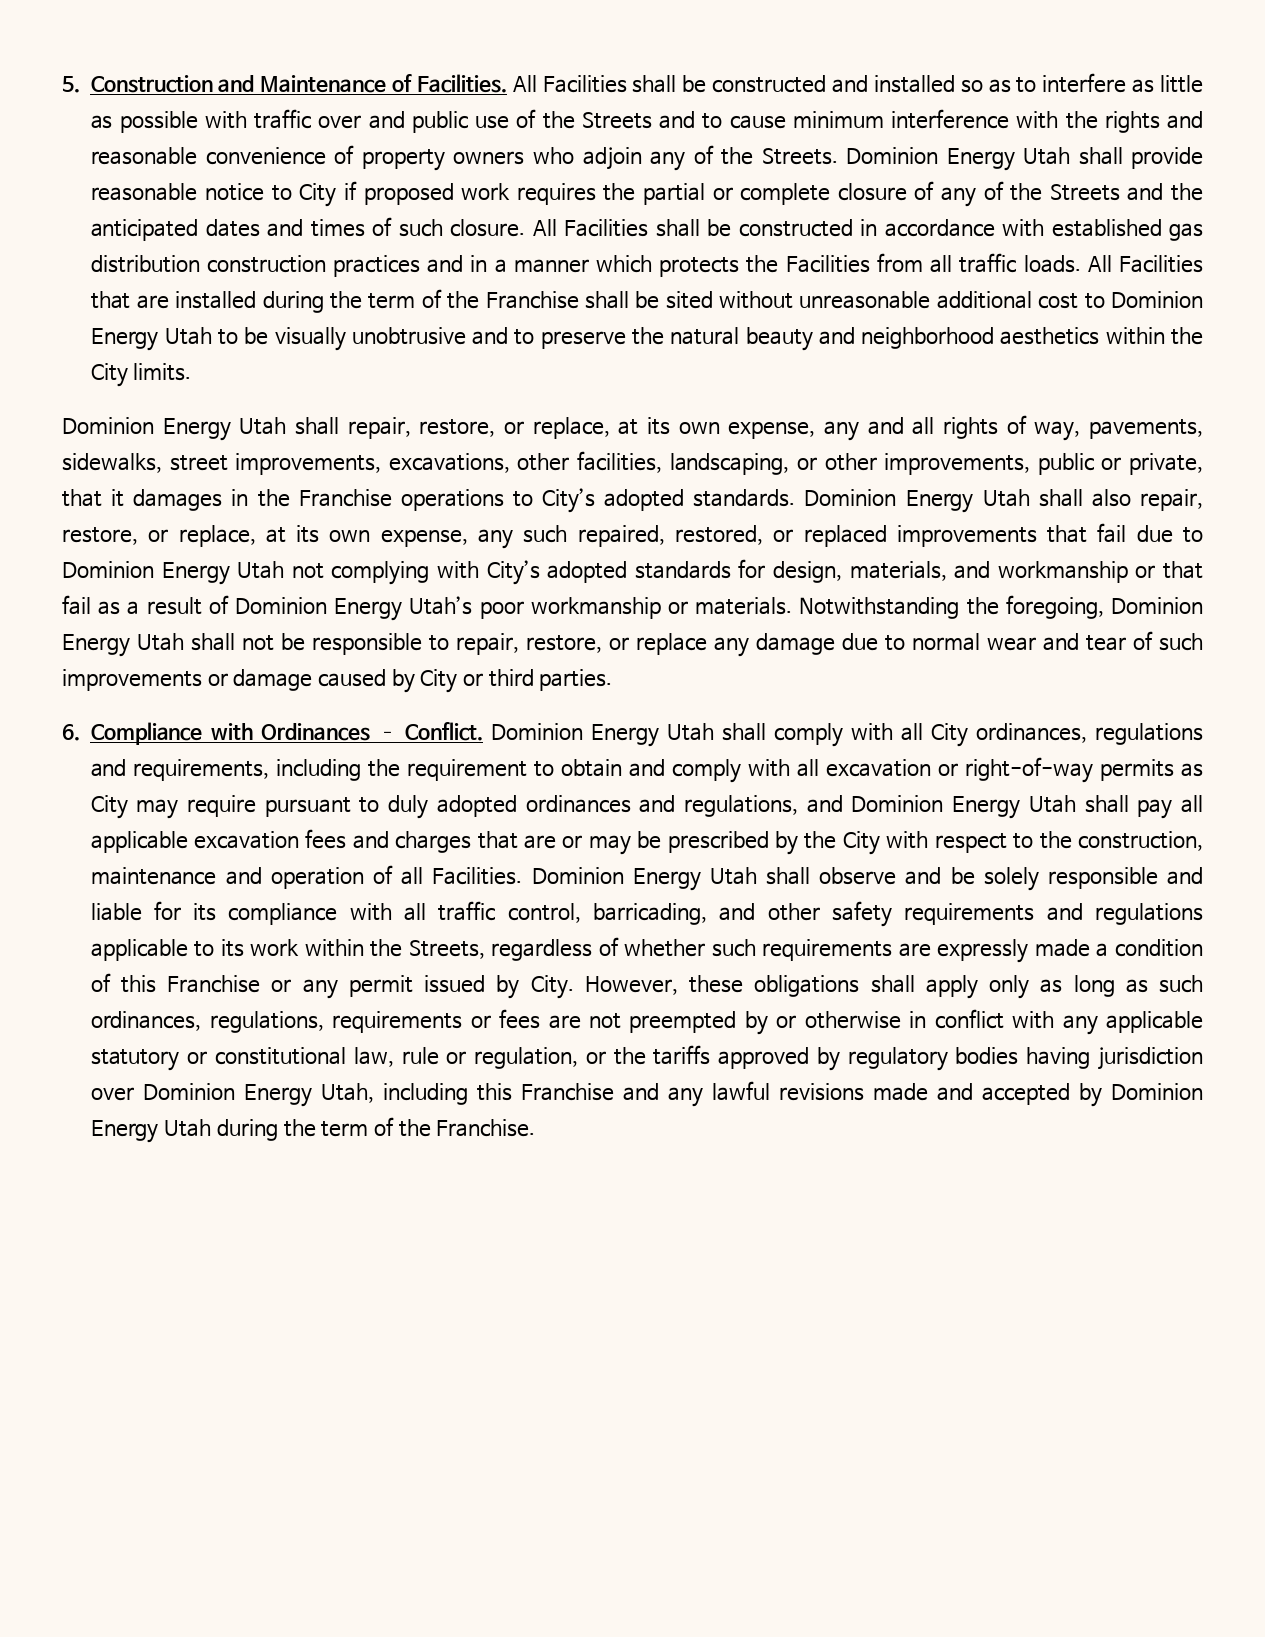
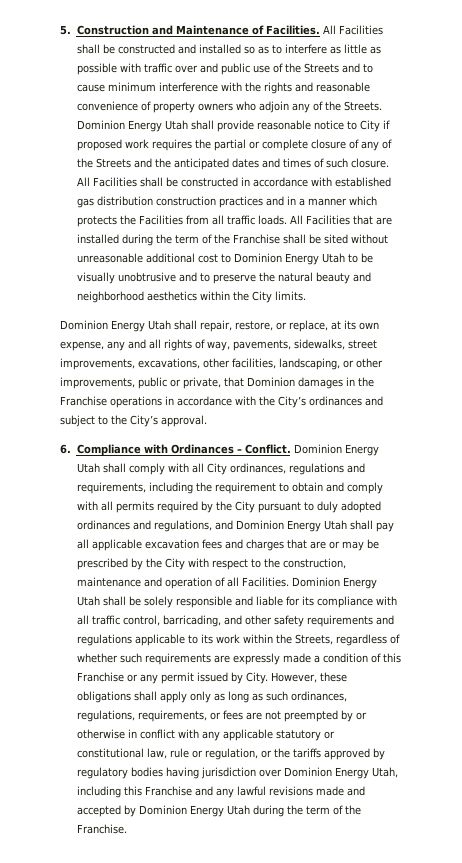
- Dominion Energy Utah shall repair, restore, or replace, at its own expense, any and all rights of way, pavements, sidewalks, street improvements, excavations, other facilities, landscaping, or other improvements, public or private, that it damages in the Franchise operations to City’s adopted standards. Dominion Energy Utah shall also repair, restore, or replace, at its own expense, any such repaired, restored, or replaced improvements that fail due to Dominion Energy Utah not complying with City’s adopted standards for design, materials, and workmanship or that fail as a result of Dominion Energy Utah’s poor workmanship or materials. Notwithstanding the foregoing, Dominion Energy Utah shall not be responsible to repair, restore, or replace any damage due to normal wear and tear of such improvements or damage caused by City or third parties.
+ Dominion Energy Utah shall repair, restore, or replace, at its own expense, any and all rights of way, pavements, sidewalks, street improvements, excavations, other facilities, landscaping, or other improvements, public or private, that Dominion damages in the Franchise operations in accordance with the City’s ordinances and subject to the City’s approval.
- Dominion Energy Utah shall comply with all City ordinances, regulations and requirements, including the requirement to obtain and comply with all excavation or right-of-way permits as City may require pursuant to duly adopted ordinances and regulations, and Dominion Energy Utah shall pay all applicable excavation fees and charges that are or may be prescribed by the City with respect to the construction, maintenance and operation of all Facilities.
+ Dominion Energy Utah shall comply with all City ordinances, regulations and requirements, including the requirement to obtain and comply with all permits required by the City pursuant to duly adopted ordinances and regulations, and Dominion Energy Utah shall pay all applicable excavation fees and charges that are or may be prescribed by the City with respect to the construction, maintenance and operation of all Facilities.
- Dominion Energy Utah shall observe and be solely responsible and liable for its compliance with all traffic control, barricading, and other safety requirements and regulations applicable to its work within the Streets, regardless of whether such requirements are expressly made a condition of this Franchise or any permit issued by City.
+ Dominion Energy Utah shall be solely responsible and liable for its compliance with all traffic control, barricading, and other safety requirements and regulations applicable to its work within the Streets, regardless of whether such requirements are expressly made a condition of this Franchise or any permit issued by City.
- However, these obligations shall apply only as long as such ordinances, regulations, requirements or fees are not preempted by or otherwise in conflict with any applicable statutory or constitutional law, rule or regulation, or the tariffs approved by regulatory bodies having jurisdiction over Dominion Energy Utah, including this Franchise and any lawful revisions made and accepted by Dominion Energy Utah during the term of the Franchise.
+ However, these obligations shall apply only as long as such ordinances, regulations, requirements, or fees are not preempted by or otherwise in conflict with any applicable statutory or constitutional law, rule or regulation, or the tariffs approved by regulatory bodies having jurisdiction over Dominion Energy Utah, including this Franchise and any lawful revisions made and accepted by Dominion Energy Utah during the term of the Franchise.

